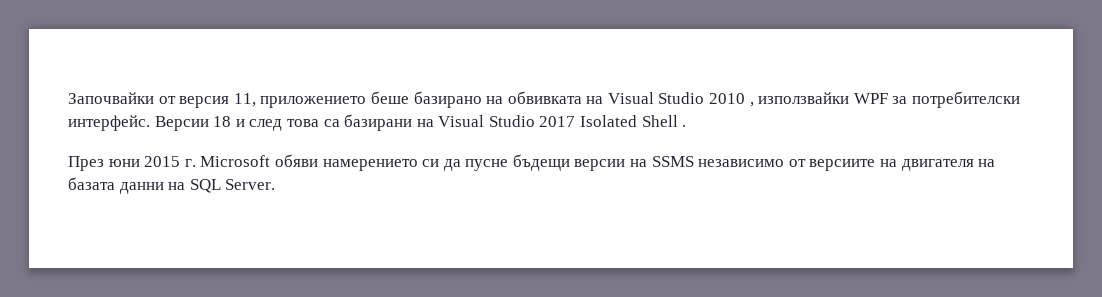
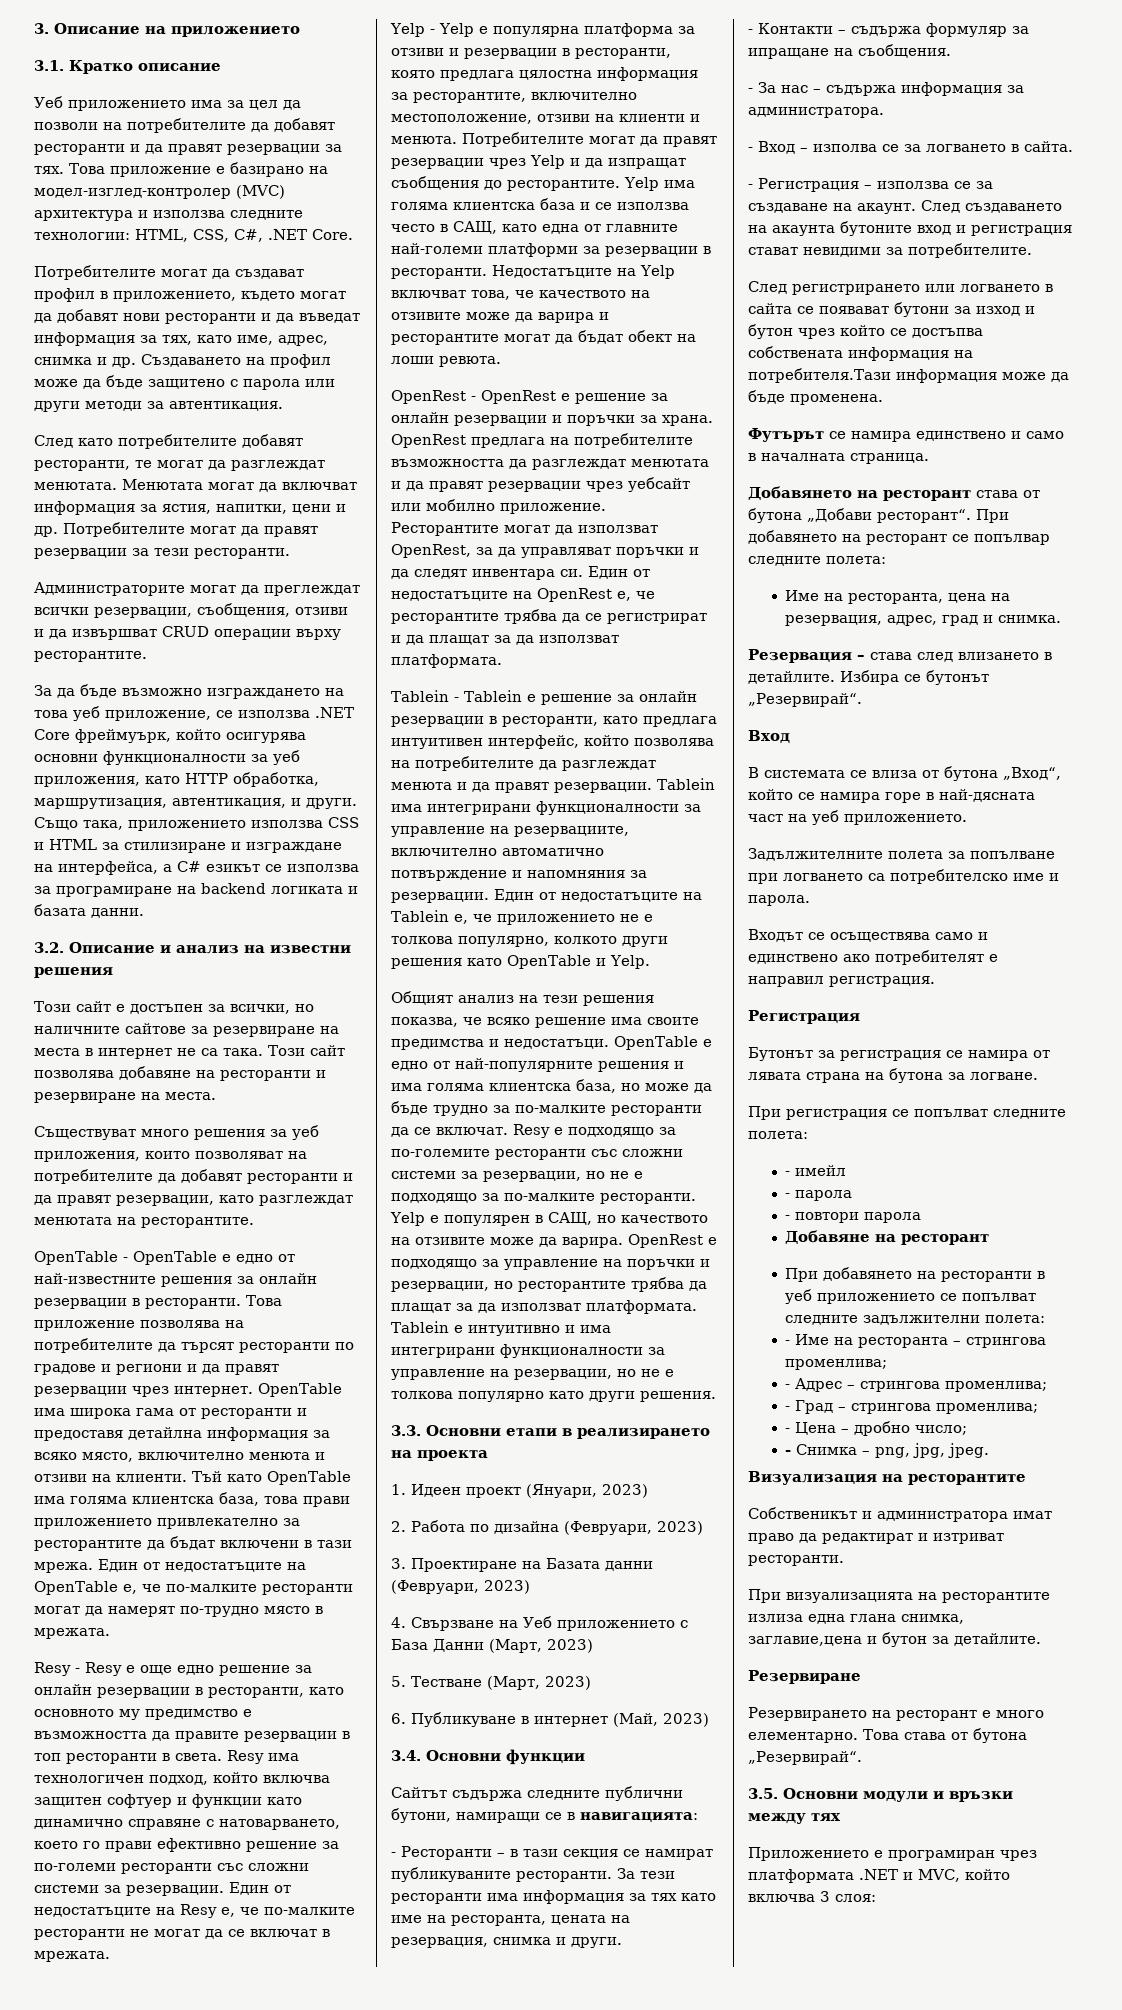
- Започвайки от версия 11, приложението беше базирано на обвивката на Visual Studio 2010 , използвайки WPF за потребителски интерфейс. Версии 18 и след това са базирани на Visual Studio 2017 Isolated Shell .
- През юни 2015 г. Microsoft обяви намерението си да пусне бъдещи версии на SSMS независимо от версиите на двигателя на базата данни на SQL Server.
+ 3. Описание на приложението
+ 3.1. Кратко описание
+ Уеб приложението има за цел да позволи на потребителите да добавят ресторанти и да правят резервации за тях. Това приложение е базирано на модел-изглед-контролер (MVC) архитектура и използва следните технологии: HTML, CSS, C#, .NET Core.
+ Потребителите могат да създават профил в приложението, където могат да добавят нови ресторанти и да въведат информация за тях, като име, адрес, снимка и др. Създаването на профил може да бъде защитено с парола или други методи за автентикация.
+ След като потребителите добавят ресторанти, те могат да разглеждат менютата. Менютата могат да включват информация за ястия, напитки, цени и др. Потребителите могат да правят резервации за тези ресторанти.
+ Администраторите могат да преглеждат всички резервации, съобщения, отзиви и да извършват CRUD операции върху ресторантите.
+ За да бъде възможно изграждането на това уеб приложение, се използва .NET Core фреймуърк, който осигурява основни функционалности за уеб приложения, като HTTP обработка, маршрутизация, автентикация, и други. Също така, приложението използва CSS и HTML за стилизиране и изграждане на интерфейса, а C# езикът се използва за програмиране на backend логиката и базата данни.
+ 3.2. Описание и анализ на известни решения
+ Този сайт е достъпен за всички, но наличните сайтове за резервиране на места в интернет не са така. Този сайт позволява добавяне на ресторанти и резервиране на места.
+ Съществуват много решения за уеб приложения, които позволяват на потребителите да добавят ресторанти и да правят резервации, като разглеждат менютата на ресторантите.
+ OpenTable - OpenTable е едно от най-известните решения за онлайн резервации в ресторанти. Това приложение позволява на потребителите да търсят ресторанти по градове и региони и да правят резервации чрез интернет. OpenTable има широка гама от ресторанти и предоставя детайлна информация за всяко място, включително менюта и отзиви на клиенти. Тъй като OpenTable има голяма клиентска база, това прави приложението привлекателно за ресторантите да бъдат включени в тази мрежа. Един от недостатъците на OpenTable е, че по-малките ресторанти могат да намерят по-трудно място в мрежата.
+ Resy - Resy е още едно решение за онлайн резервации в ресторанти, като основното му предимство е възможността да правите резервации в топ ресторанти в света. Resy има технологичен подход, който включва защитен софтуер и функции като динамично справяне с натоварването, което го прави ефективно решение за по-големи ресторанти със сложни системи за резервации. Един от недостатъците на Resy е, че по-малките ресторанти не могат да се включат в мрежата.
+ Yelp - Yelp е популярна платформа за отзиви и резервации в ресторанти, която предлага цялостна информация за ресторантите, включително местоположение, отзиви на клиенти и менюта. Потребителите могат да правят резервации чрез Yelp и да изпращат съобщения до ресторантите. Yelp има голяма клиентска база и се използва често в САЩ, като една от главните най-големи платформи за резервации в ресторанти. Недостатъците на Yelp включват това, че качеството на отзивите може да варира и ресторантите могат да бъдат обект на лоши ревюта.
+ OpenRest - OpenRest е решение за онлайн резервации и поръчки за храна. OpenRest предлага на потребителите възможността да разглеждат менютата и да правят резервации чрез уебсайт или мобилно приложение. Ресторантите могат да използват OpenRest, за да управляват поръчки и да следят инвентара си. Един от недостатъците на OpenRest е, че ресторантите трябва да се регистрират и да плащат за да използват платформата.
+ Tablein - Tablein е решение за онлайн резервации в ресторанти, като предлага интуитивен интерфейс, който позволява на потребителите да разглеждат менюта и да правят резервации. Tablein има интегрирани функционалности за управление на резервациите, включително автоматично потвърждение и напомняния за резервации. Един от недостатъците на Tablein е, че приложението не е толкова популярно, колкото други решения като OpenTable и Yelp.
+ Общият анализ на тези решения показва, че всяко решение има своите предимства и недостатъци. OpenTable е едно от най-популярните решения и има голяма клиентска база, но може да бъде трудно за по-малките ресторанти да се включат. Resy е подходящо за по-големите ресторанти със сложни системи за резервации, но не е подходящо за по-малките ресторанти. Yelp е популярен в САЩ, но качеството на отзивите може да варира. OpenRest е подходящо за управление на поръчки и резервации, но ресторантите трябва да плащат за да използват платформата. Tablein е интуитивно и има интегрирани функционалности за управление на резервации, но не е толкова популярно като други решения.
+ 3.3. Основни етапи в реализирането на проекта
+ 1. Идеен проект (Януари, 2023)
+ 2. Работа по дизайна (Февруари, 2023)
+ 3. Проектиране на Базата данни (Февруари, 2023)
+ 4. Свързване на Уеб приложението с База Данни (Март, 2023)
+ 5. Тестване (Март, 2023)
+ 6. Публикуване в интернет (Май, 2023)
+ 3.4. Основни функции
+ Сайтът съдържа следните публични бутони, намиращи се в навигацията:
+ - Ресторанти – в тази секция се намират публикуваните ресторанти. За тези ресторанти има информация за тях като име на ресторанта, цената на резервация, снимка и други.
+ - Контакти – съдържа формуляр за ипращане на съобщения.
+ - За нас – съдържа информация за администратора.
+ - Вход – изполва се за логването в сайта.
+ - Регистрация – използва се за създаване на акаунт. След създаването на акаунта бутоните вход и регистрация стават невидими за потребителите.
+ След регистрирането или логването в сайта се появават бутони за изход и бутон чрез който се достъпва собствената информация на потребителя.Тази информация може да бъде променена.
+ Футърът се намира единствено и само в началната страница.
+ Добавянето на ресторант става от бутона „Добави ресторант“. При добавянето на ресторант се попълвар следните полета:
+ Име на ресторанта, цена на резервация, адрес, град и снимка.
+ Резервация – става след влизането в детайлите. Избира се бутонът „Резервирай“.
+ Вход
+ В системата се влиза от бутона „Вход“, който се намира горе в най-дясната част на уеб приложението.
+ Задължителните полета за попълване при логването са потребителско име и парола.
+ Входът се осъществява само и единствено ако потребителят е направил регистрация.
+ Регистрация
+ Бутонът за регистрация се намира от лявата страна на бутона за логване.
+ При регистрация се попълват следните полета:
+ - имейл
+ - парола
+ - повтори парола
+ Добавяне на ресторант
+ При добавянето на ресторанти в уеб приложението се попълват следните задължителни полета:
+ - Име на ресторанта – стрингова променлива;
+ - Адрес – стрингова променлива;
+ - Град – стрингова променлива;
+ - Цена – дробно число;
+ - Снимка – png, jpg, jpeg.
+ Визуализация на ресторантите
+ Собственикът и администратора имат право да редактират и изтриват ресторанти.
+ При визуализацията на ресторантите излиза една глана снимка, заглавие,цена и бутон за детайлите.
+ Резервиране
+ Резервирането на ресторант е много елементарно. Това става от бутона „Резервирай“.
+ 3.5. Основни модули и връзки между тях
+ Приложението е програмиран чрез платформата .NET и MVC, който включва 3 слоя:

